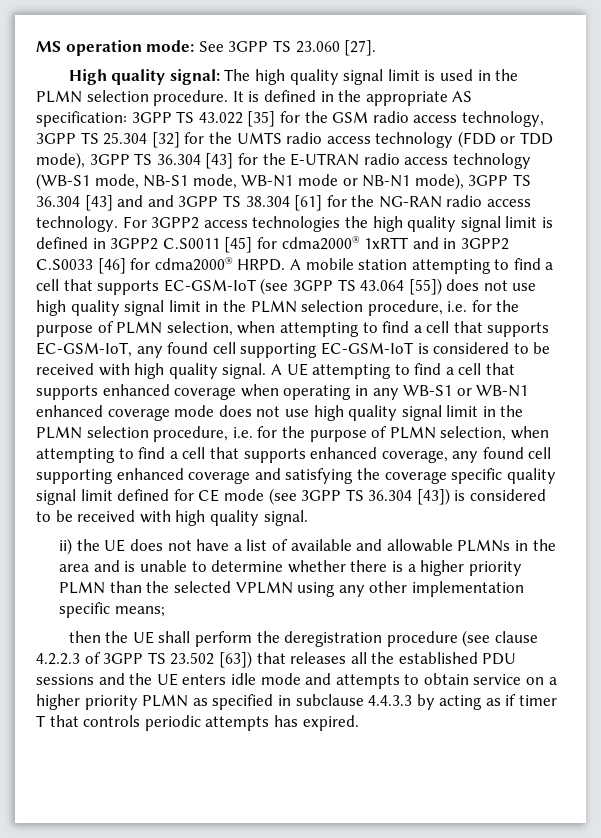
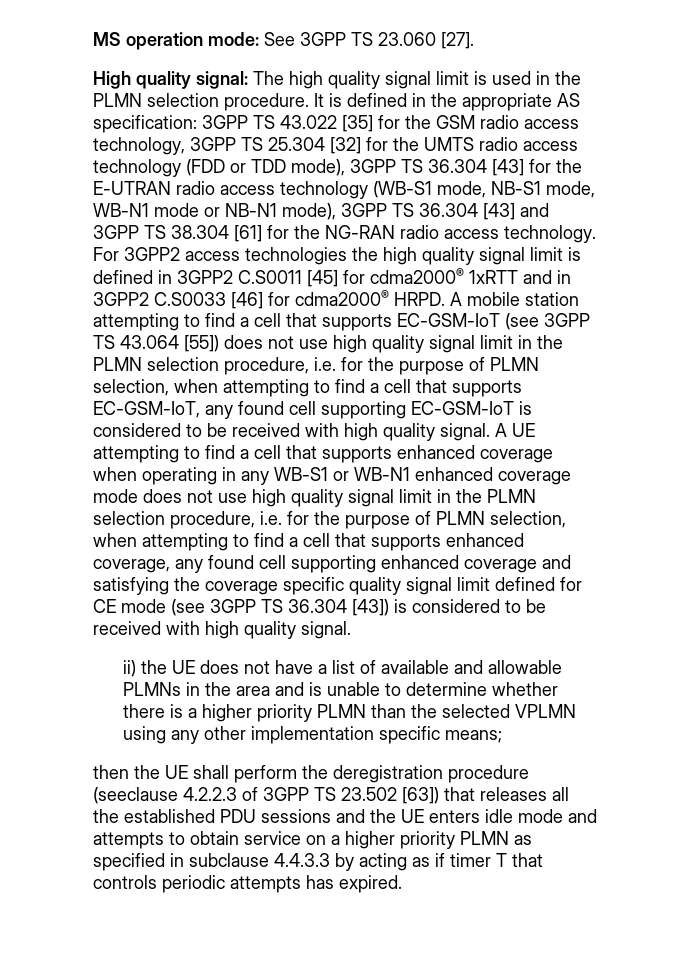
- 3GPP TS 43.022 [35] for the GSM radio access technology, 3GPP TS 25.304 [32] for the UMTS radio access technology (FDD or TDD mode), 3GPP TS 36.304 [43] for the E-UTRAN radio access technology (WB-S1 mode, NB-S1 mode, WB-N1 mode or NB-N1 mode), 3GPP TS 36.304 [43] and and 3GPP TS 38.304 [61] for the NG-RAN radio access technology.
+ 3GPP TS 43.022 [35] for the GSM radio access technology, 3GPP TS 25.304 [32] for the UMTS radio access technology (FDD or TDD mode), 3GPP TS 36.304 [43] for the E-UTRAN radio access technology (WB-S1 mode, NB-S1 mode, WB-N1 mode or NB-N1 mode), 3GPP TS 36.304 [43] and 3GPP TS 38.304 [61] for the NG-RAN radio access technology.
- then the UE shall perform the deregistration procedure (see clause 4.2.2.3 of 3GPP TS 23.502 [63]) that releases all the established PDU sessions and the UE enters idle mode and attempts to obtain service on a higher priority PLMN as specified in subclause 4.4.3.3 by acting as if timer T that controls periodic attempts has expired.
+ then the UE shall perform the deregistration procedure (seeclause 4.2.2.3 of 3GPP TS 23.502 [63]) that releases all the established PDU sessions and the UE enters idle mode and attempts to obtain service on a higher priority PLMN as specified in subclause 4.4.3.3 by acting as if timer T that controls periodic attempts has expired.

